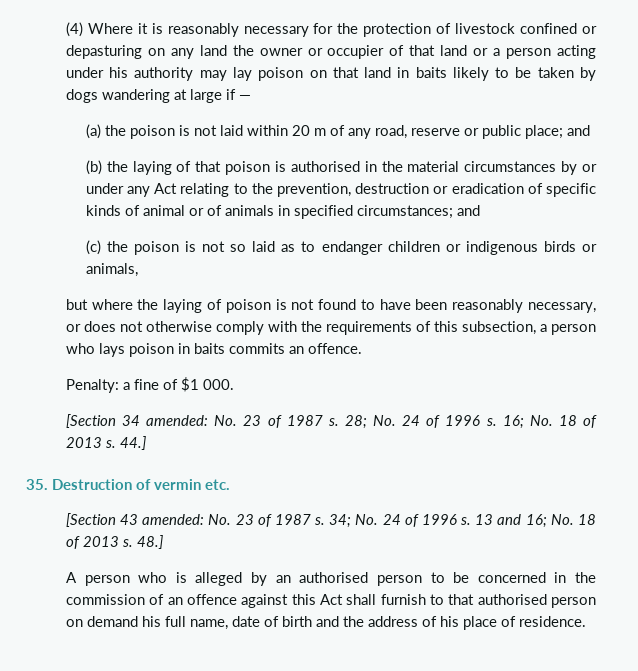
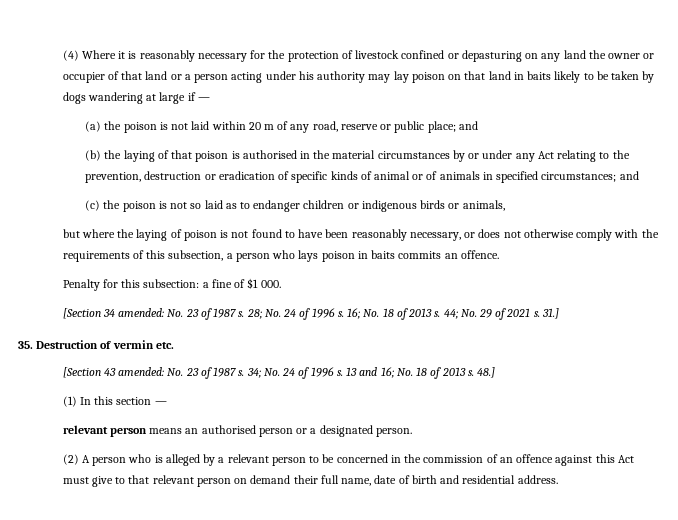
- Penalty: a fine of $1 000.
+ Penalty for this subsection: a fine of $1 000.
- 44.]
+ 44; No. 29 of 2021 s. 31.]
- A person who is alleged by an authorised person to be concerned in the commission of an offence against this Act shall furnish to that authorised person on demand his full name, date of birth and the address of his place of residence.
+ (1) In this section —
+ relevant person means an authorised person or a designated person.
+ (2) A person who is alleged by a relevant person to be concerned in the commission of an offence against this Act must give to that relevant person on demand their full name, date of birth and residential address.

